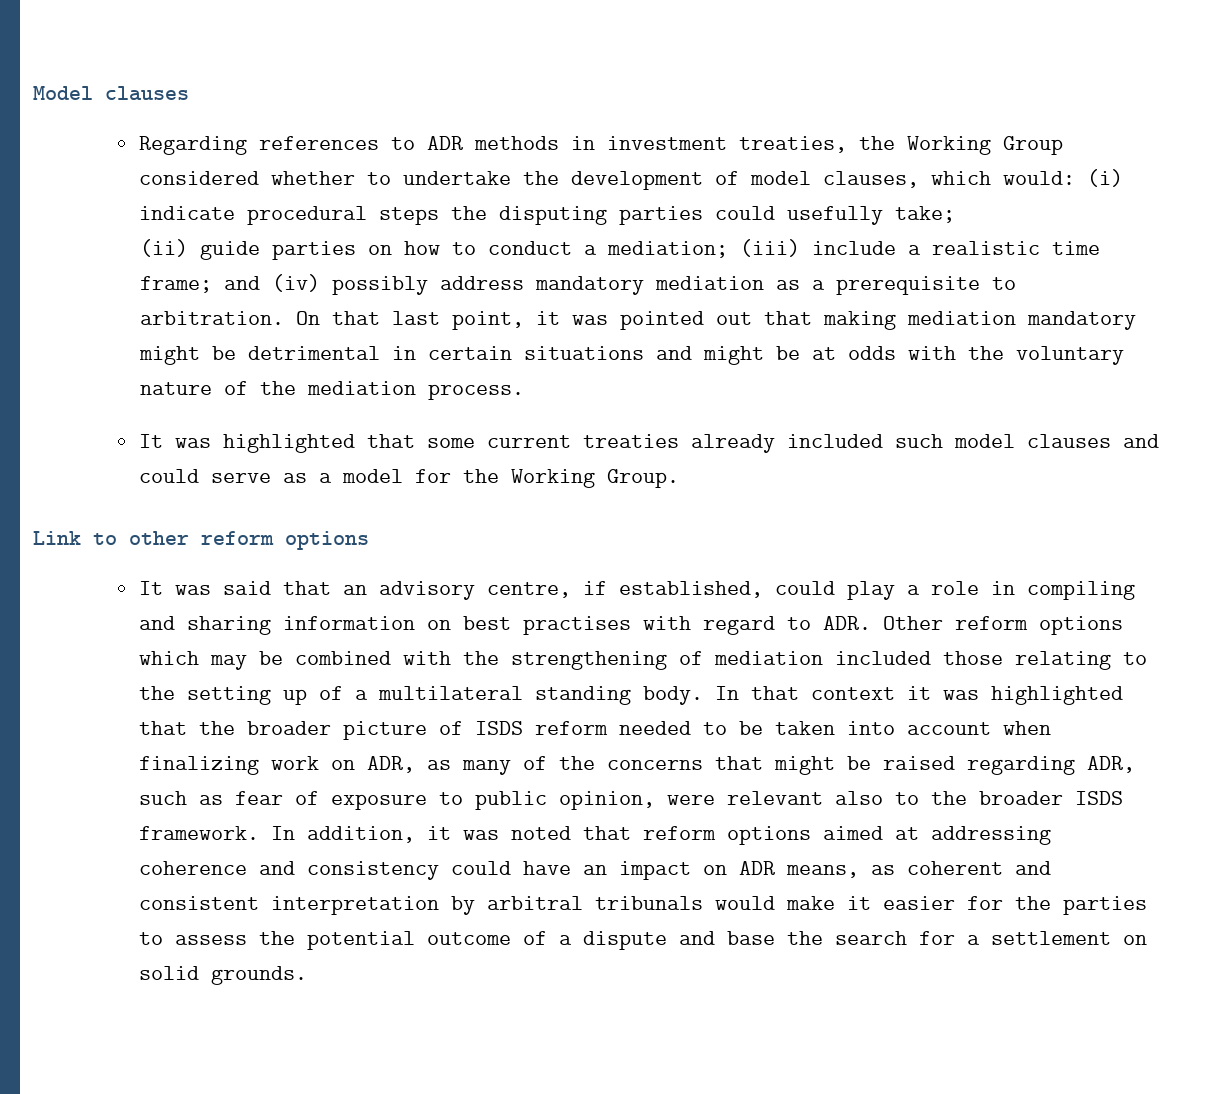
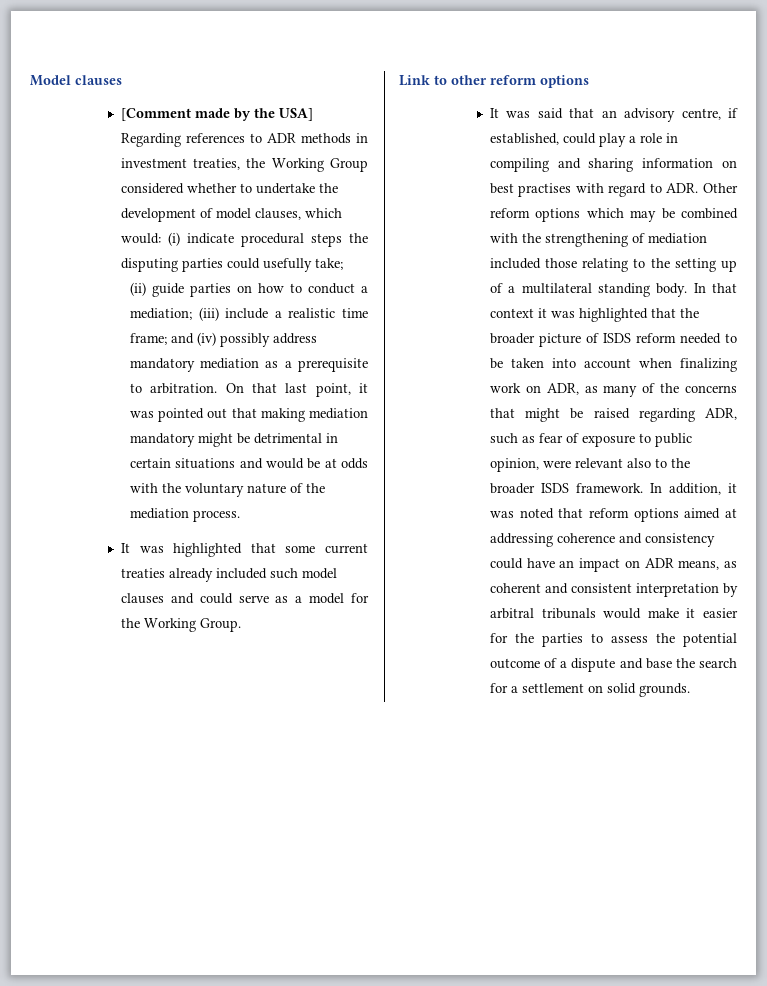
- Regarding references to ADR methods in investment treaties, the Working Group considered whether to undertake the development of model clauses, which would: (i) indicate procedural steps the disputing parties could usefully take;
+ [Comment made by the USA] Regarding references to ADR methods in investment treaties, the Working Group considered whether to undertake the development of model clauses, which would: (i) indicate procedural steps the disputing parties could usefully take;
- On that last point, it was pointed out that making mediation mandatory might be detrimental in certain situations and might be at odds with the voluntary nature of the mediation process.
+ On that last point, it was pointed out that making mediation mandatory might be detrimental in certain situations and would be at odds with the voluntary nature of the mediation process.

